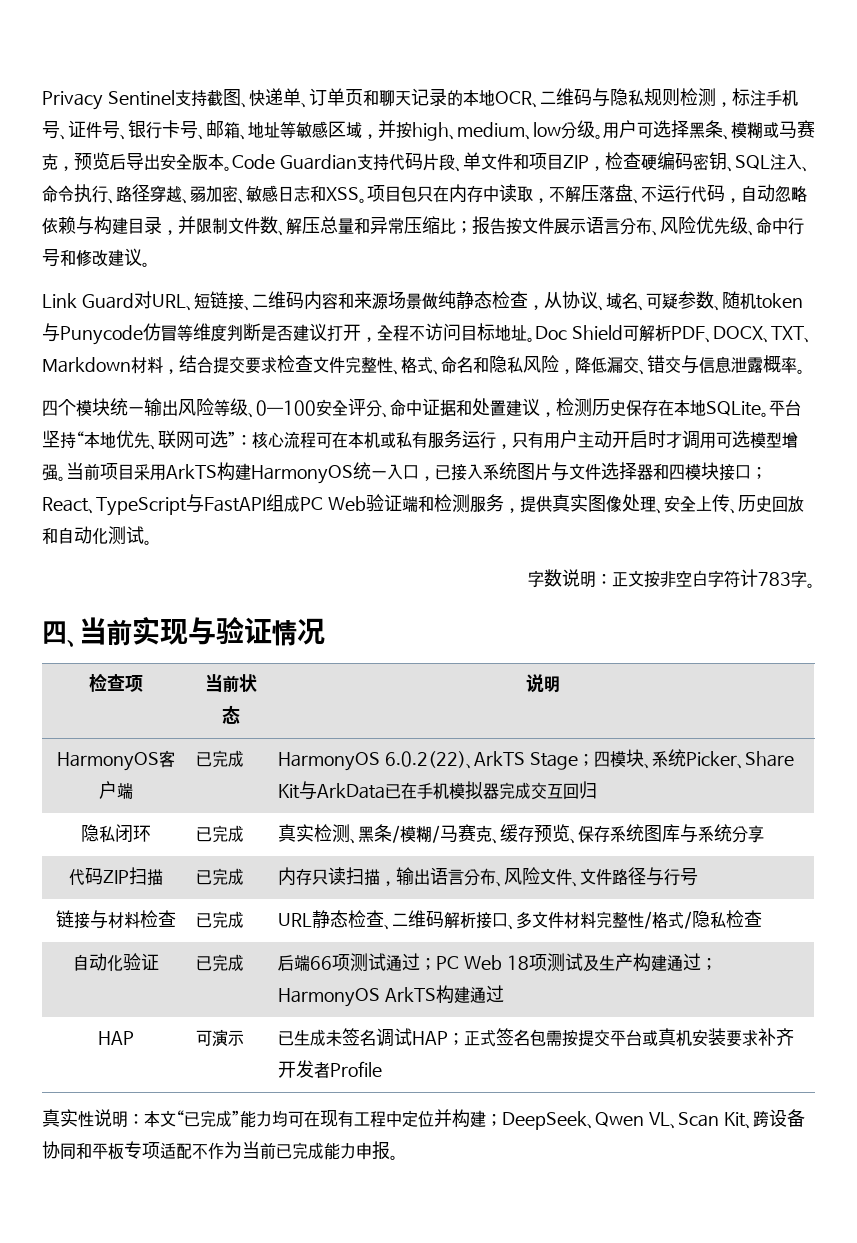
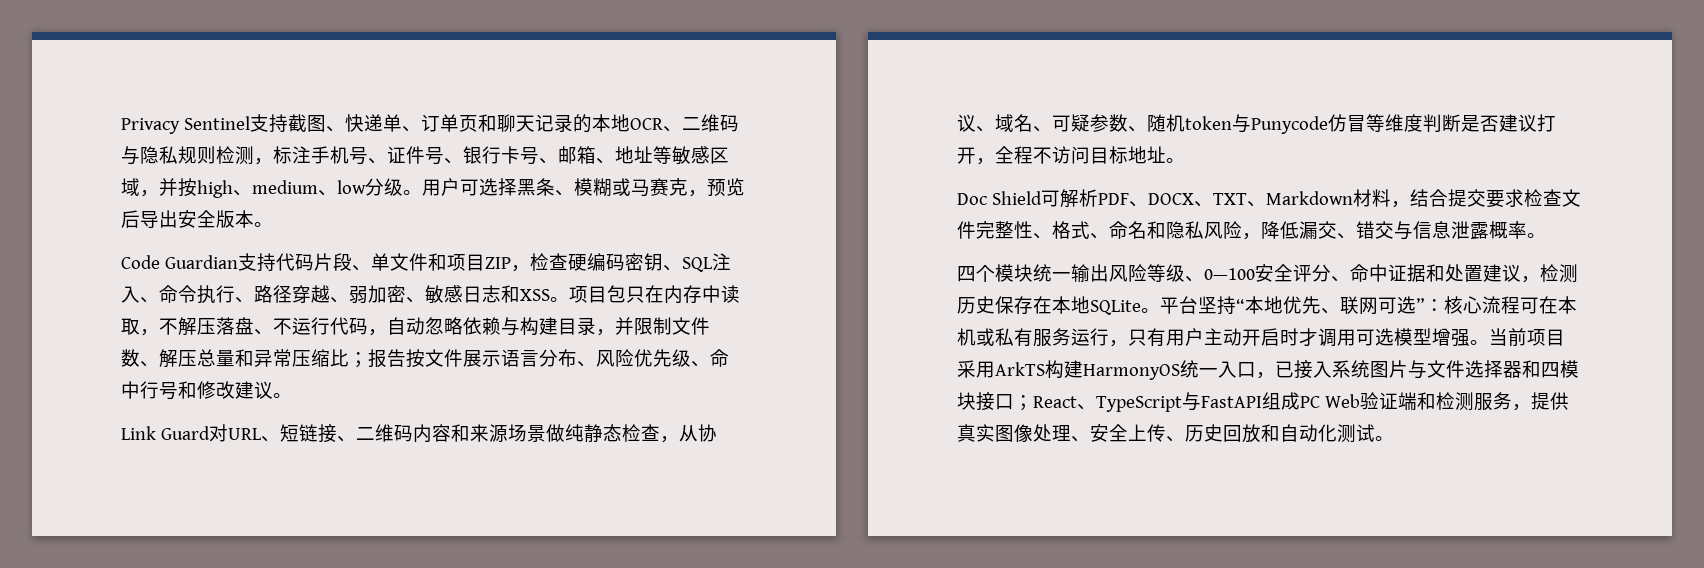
- 用户可选择黑条、模糊或马赛克，预览后导出安全版本。Code Guardian支持代码片段、单文件和项目ZIP，检查硬编码密钥、SQL注入、命令执行、路径穿越、弱加密、敏感日志和XSS。
+ 用户可选择黑条、模糊或马赛克，预览后导出安全版本。
+ Code Guardian支持代码片段、单文件和项目ZIP，检查硬编码密钥、SQL注入、命令执行、路径穿越、弱加密、敏感日志和XSS。
- Link Guard对URL、短链接、二维码内容和来源场景做纯静态检查，从协议、域名、可疑参数、随机token与Punycode仿冒等维度判断是否建议打开，全程不访问目标地址。Doc Shield可解析PDF、DOCX、TXT、Markdown材料，结合提交要求检查文件完整性、格式、命名和隐私风险，降低漏交、错交与信息泄露概率。
+ Link Guard对URL、短链接、二维码内容和来源场景做纯静态检查，从协议、域名、可疑参数、随机token与Punycode仿冒等维度判断是否建议打开，全程不访问目标地址。
+ Doc Shield可解析PDF、DOCX、TXT、Markdown材料，结合提交要求检查文件完整性、格式、命名和隐私风险，降低漏交、错交与信息泄露概率。
- 字数说明：正文按非空白字符计783字。
- 四、当前实现与验证情况
- 检查项 | 当前状态 | 说明
- HarmonyOS客户端 | 已完成 | HarmonyOS 6.0.2(22)、ArkTS Stage；四模块、系统Picker、Share Kit与ArkData已在手机模拟器完成交互回归
- 隐私闭环 | 已完成 | 真实检测、黑条/模糊/马赛克、缓存预览、保存系统图库与系统分享
- 代码ZIP扫描 | 已完成 | 内存只读扫描，输出语言分布、风险文件、文件路径与行号
- 链接与材料检查 | 已完成 | URL静态检查、二维码解析接口、多文件材料完整性/格式/隐私检查
- 自动化验证 | 已完成 | 后端66项测试通过；PC Web 18项测试及生产构建通过；HarmonyOS ArkTS构建通过
- HAP | 可演示 | 已生成未签名调试HAP；正式签名包需按提交平台或真机安装要求补齐开发者Profile
- 真实性说明：本文“已完成”能力均可在现有工程中定位并构建；DeepSeek、Qwen VL、Scan Kit、跨设备协同和平板专项适配不作为当前已完成能力申报。

